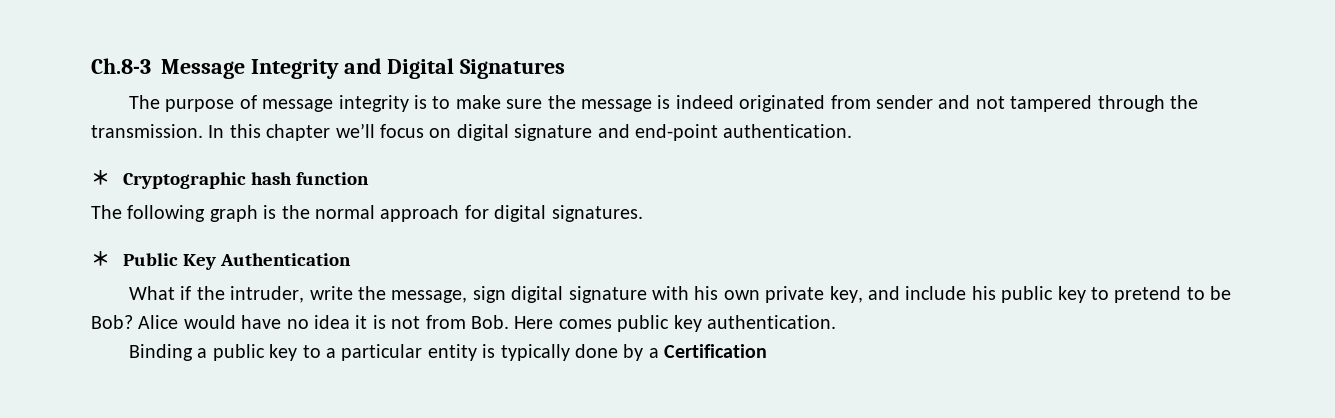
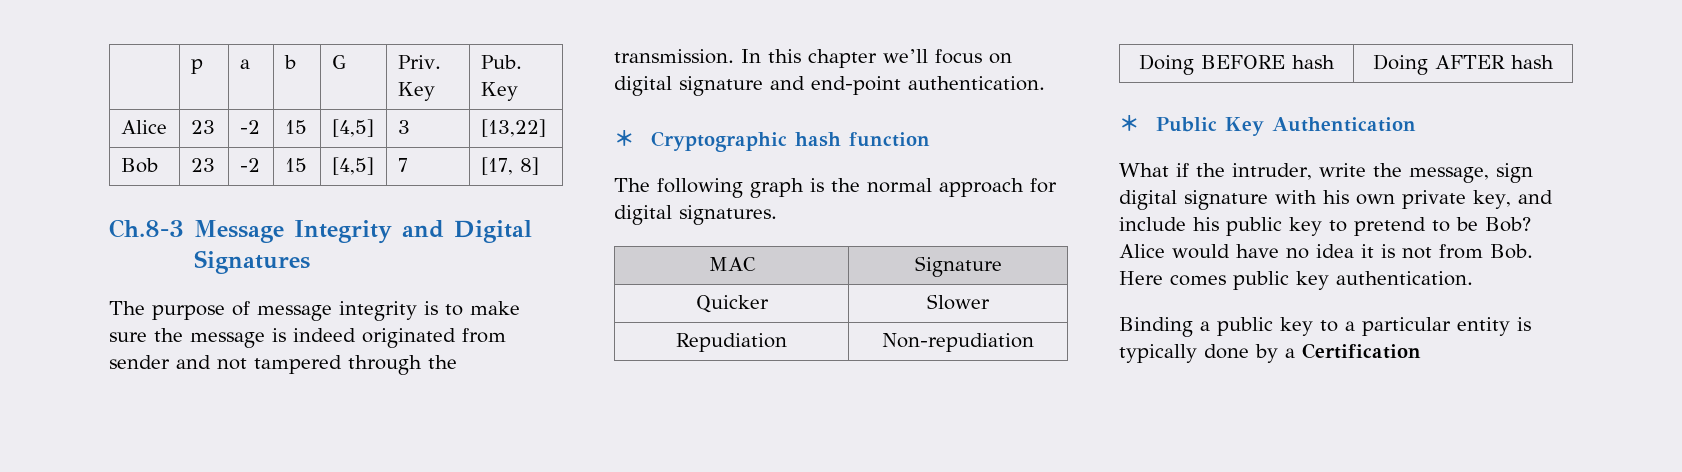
+ | p | a | b | G | Priv. Key | Pub. Key
+ Alice | 23 | -2 | 15 | [4,5] | 3 | [13,22]
+ Bob | 23 | -2 | 15 | [4,5] | 7 | [17, 8]
+ MAC | Signature
+ Quicker | Slower
+ Repudiation | Non-repudiation
+ Doing BEFORE hash | Doing AFTER hash

